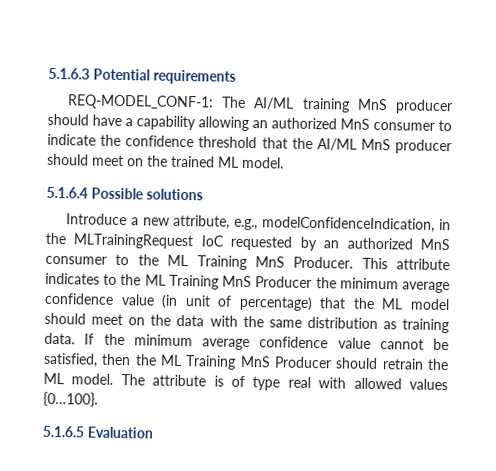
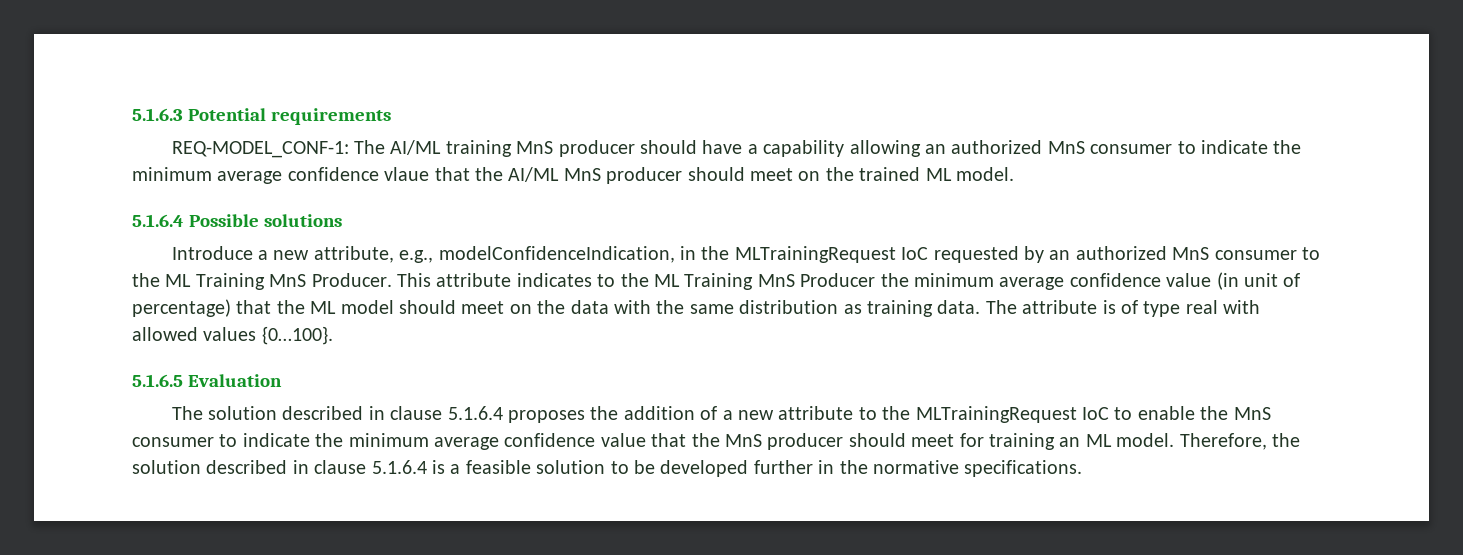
- REQ-MODEL_CONF-1: The AI/ML training MnS producer should have a capability allowing an authorized MnS consumer to indicate the confidence threshold that the AI/ML MnS producer should meet on the trained ML model.
+ REQ-MODEL_CONF-1: The AI/ML training MnS producer should have a capability allowing an authorized MnS consumer to indicate the minimum average confidence vlaue that the AI/ML MnS producer should meet on the trained ML model.
- If the minimum average confidence value cannot be satisfied, then the ML Training MnS Producer should retrain the ML model.
+ The solution described in clause 5.1.6.4 proposes the addition of a new attribute to the MLTrainingRequest IoC to enable the MnS consumer to indicate the minimum average confidence value that the MnS producer should meet for training an ML model. Therefore, the solution described in clause 5.1.6.4 is a feasible solution to be developed further in the normative specifications.

